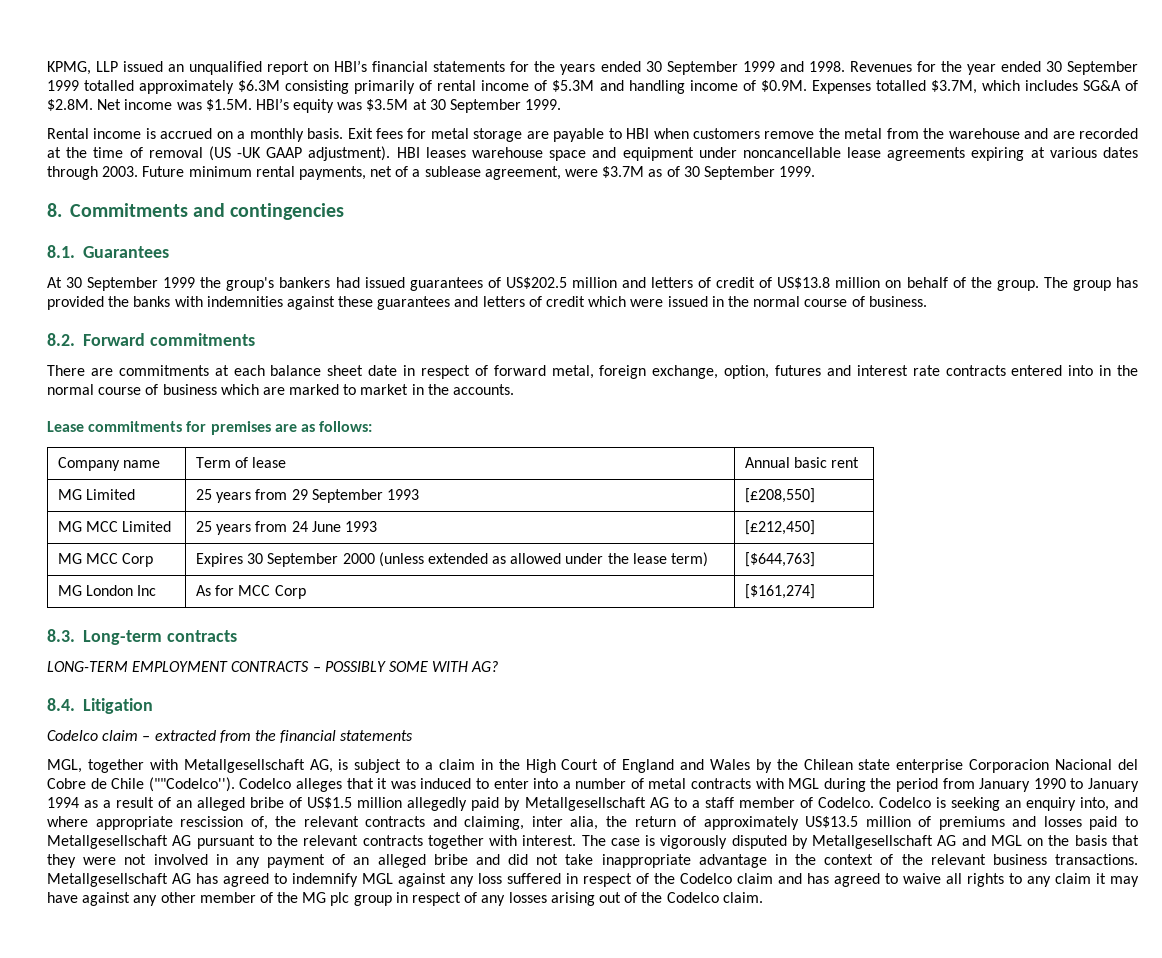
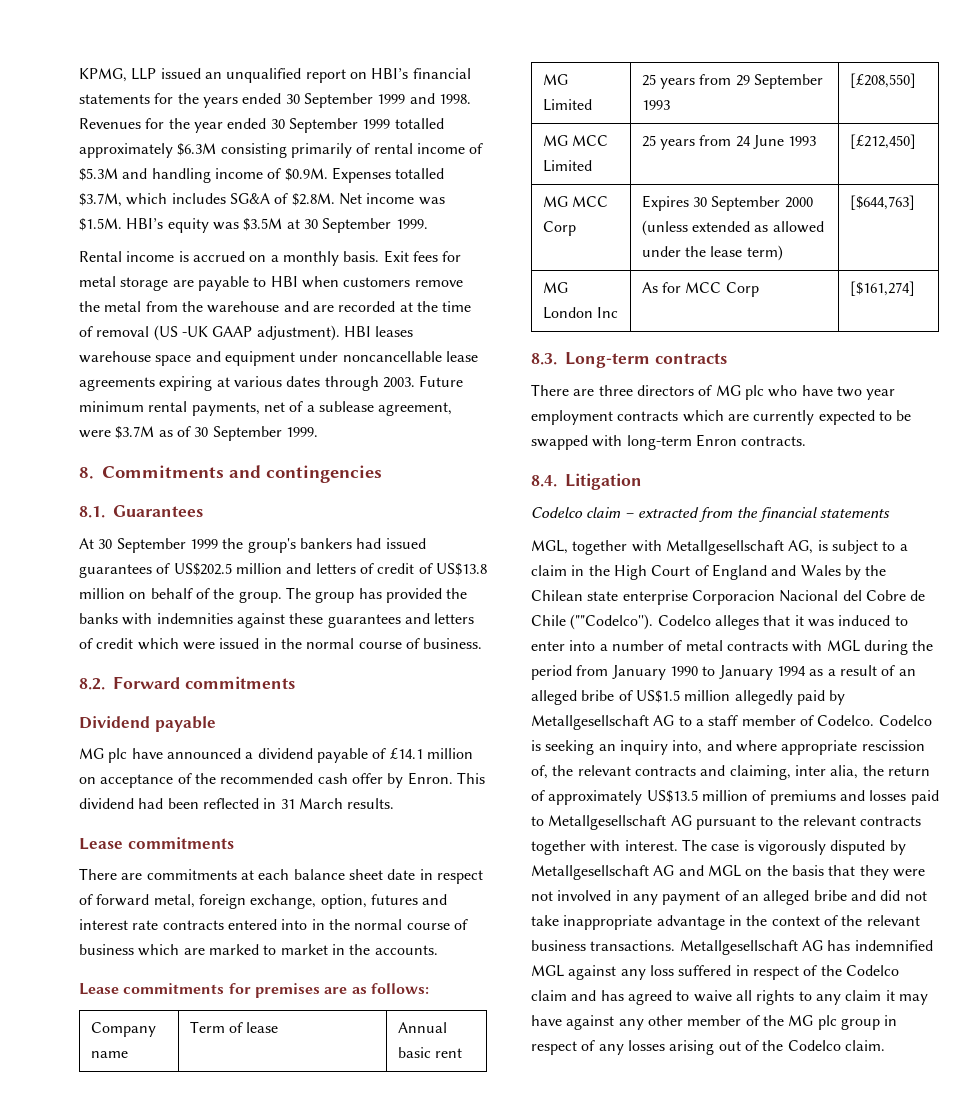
+ Dividend payable
+ MG plc have announced a dividend payable of £14.1 million on acceptance of the recommended cash offer by Enron. This dividend had been reflected in 31 March results.
+ Lease commitments
- LONG-TERM EMPLOYMENT CONTRACTS – POSSIBLY SOME WITH AG?
+ There are three directors of MG plc who have two year employment contracts which are currently expected to be swapped with long-term Enron contracts.
- Codelco is seeking an enquiry into, and where appropriate rescission of, the relevant contracts and claiming, inter alia, the return of approximately US$13.5 million of premiums and losses paid to Metallgesellschaft AG pursuant to the relevant contracts together with interest.
+ Codelco is seeking an inquiry into, and where appropriate rescission of, the relevant contracts and claiming, inter alia, the return of approximately US$13.5 million of premiums and losses paid to Metallgesellschaft AG pursuant to the relevant contracts together with interest.
- Metallgesellschaft AG has agreed to indemnify MGL against any loss suffered in respect of the Codelco claim and has agreed to waive all rights to any claim it may have against any other member of the MG plc group in respect of any losses arising out of the Codelco claim.
+ Metallgesellschaft AG has indemnified MGL against any loss suffered in respect of the Codelco claim and has agreed to waive all rights to any claim it may have against any other member of the MG plc group in respect of any losses arising out of the Codelco claim.

